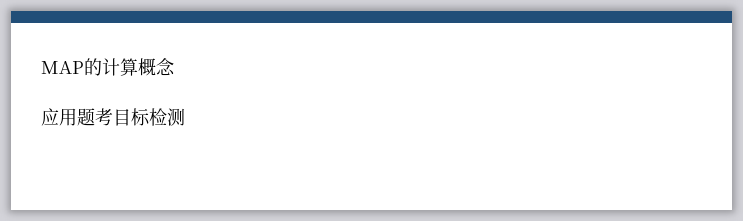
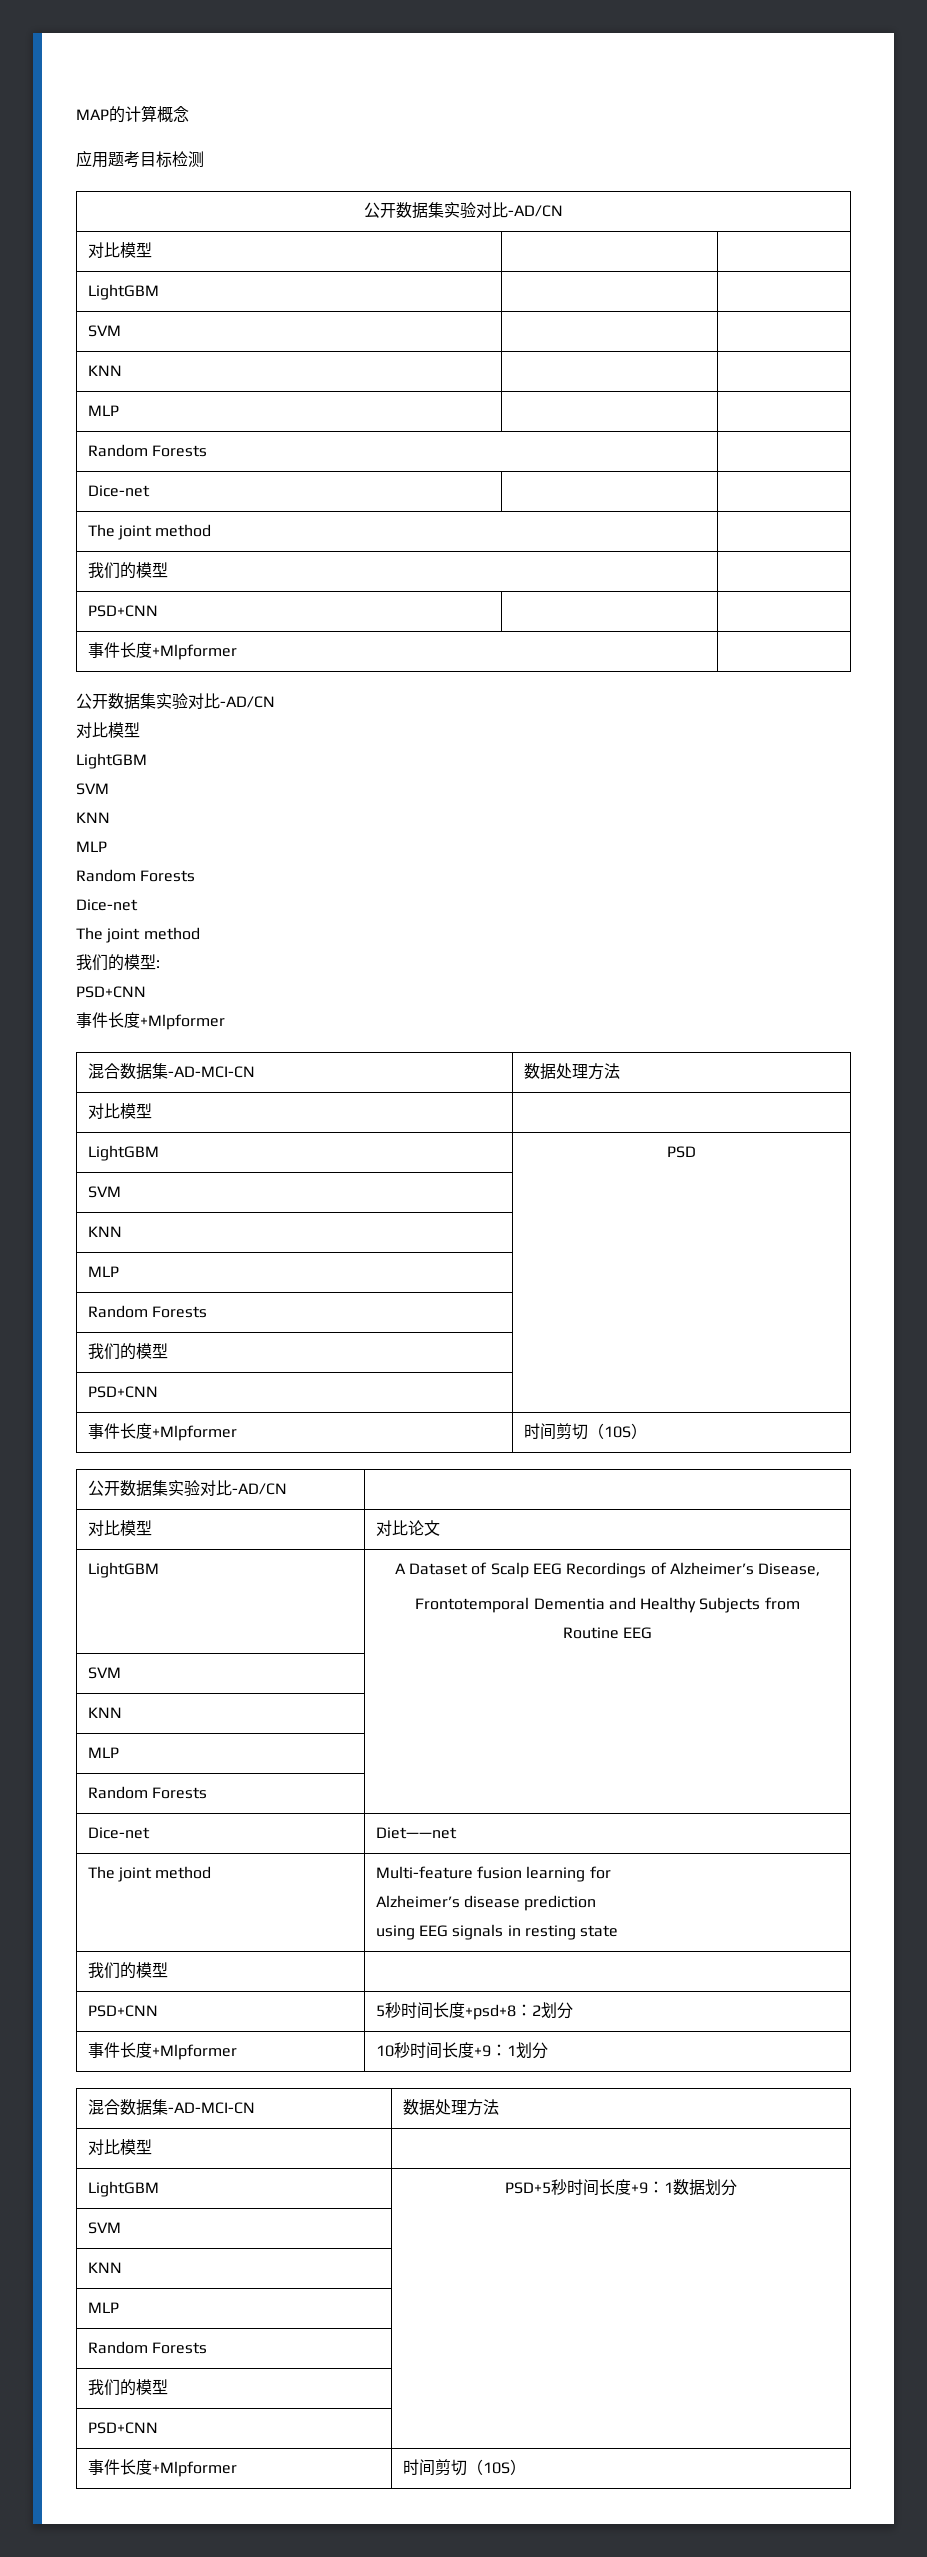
  应用题考目标检测
+ 公开数据集实验对比-AD/CN
+ 对比模型 | |
+ LightGBM | |
+ SVM | |
+ KNN | |
+ MLP | |
+ Random Forests |
+ Dice-net | |
+ The joint method |
+ 我们的模型 |
+ PSD+CNN | |
+ 事件长度+Mlpformer |
+ 公开数据集实验对比-AD/CN
+ 对比模型
+ LightGBM
+ SVM
+ KNN
+ MLP
+ Random Forests
+ Dice-net
+ The joint method
+ 我们的模型:
+ PSD+CNN
+ 事件长度+Mlpformer
+ 混合数据集-AD-MCI-CN | 数据处理方法
+ 对比模型 |
+ LightGBM | PSD
+ SVM |
+ KNN |
+ MLP |
+ Random Forests |
+ 我们的模型 |
+ PSD+CNN |
+ 事件长度+Mlpformer | 时间剪切（10S）
+ 公开数据集实验对比-AD/CN |
+ 对比模型 | 对比论文
+ LightGBM | A Dataset of Scalp EEG Recordings of Alzheimer’s Disease,
+ Frontotemporal Dementia and Healthy Subjects from
+ Routine EEG
+ SVM |
+ KNN |
+ MLP |
+ Random Forests |
+ Dice-net | Diet——net
+ The joint method | Multi-feature fusion learning for
+ Alzheimer’s disease prediction
+ using EEG signals in resting state
+ 我们的模型 |
+ PSD+CNN | 5秒时间长度+psd+8：2划分
+ 事件长度+Mlpformer | 10秒时间长度+9：1划分
+ 混合数据集-AD-MCI-CN | 数据处理方法
+ 对比模型 |
+ LightGBM | PSD+5秒时间长度+9：1数据划分
+ SVM |
+ KNN |
+ MLP |
+ Random Forests |
+ 我们的模型 |
+ PSD+CNN |
+ 事件长度+Mlpformer | 时间剪切（10S）

